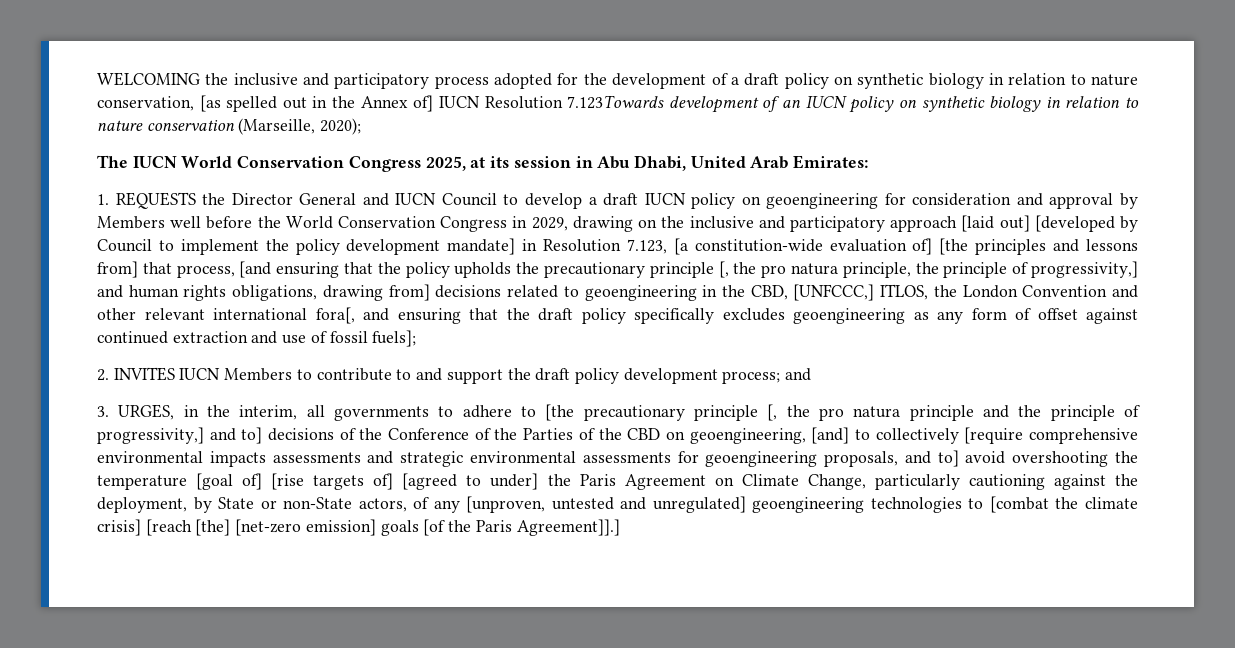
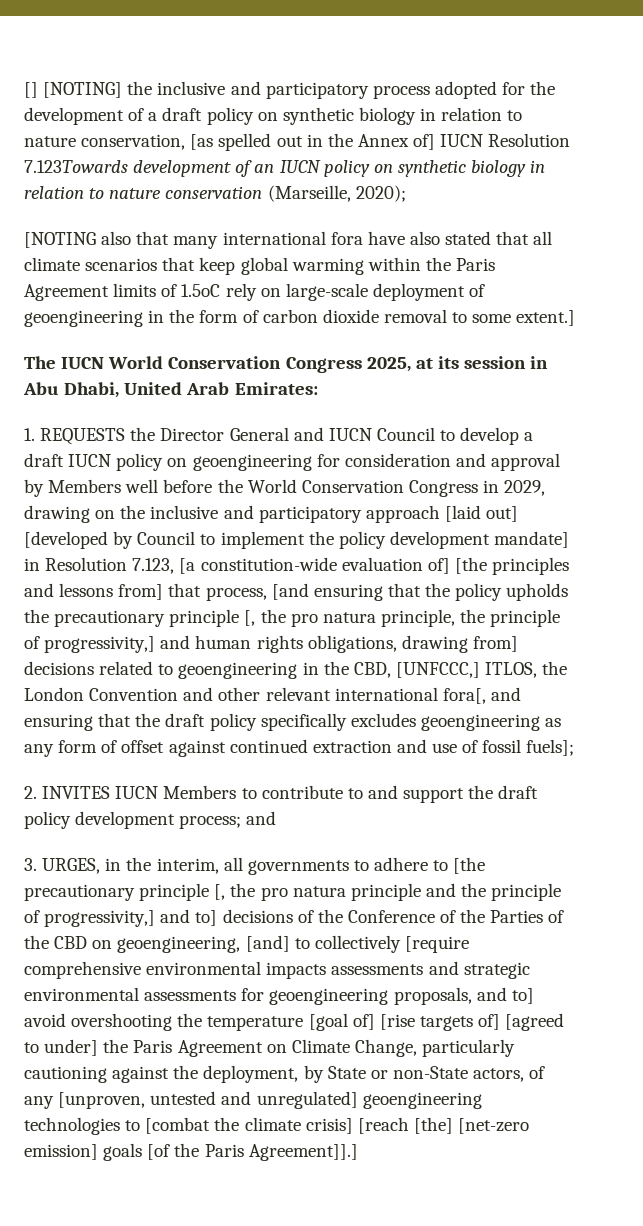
- WELCOMING the inclusive and participatory process adopted for the development of a draft policy on synthetic biology in relation to nature conservation, [as spelled out in the Annex of] IUCN Resolution 7.123Towards development of an IUCN policy on synthetic biology in relation to nature conservation (Marseille, 2020);
+ [] [NOTING] the inclusive and participatory process adopted for the development of a draft policy on synthetic biology in relation to nature conservation, [as spelled out in the Annex of] IUCN Resolution 7.123Towards development of an IUCN policy on synthetic biology in relation to nature conservation (Marseille, 2020);
+ [NOTING also that many international fora have also stated that all climate scenarios that keep global warming within the Paris Agreement limits of 1.5oC rely on large-scale deployment of geoengineering in the form of carbon dioxide removal to some extent.]

